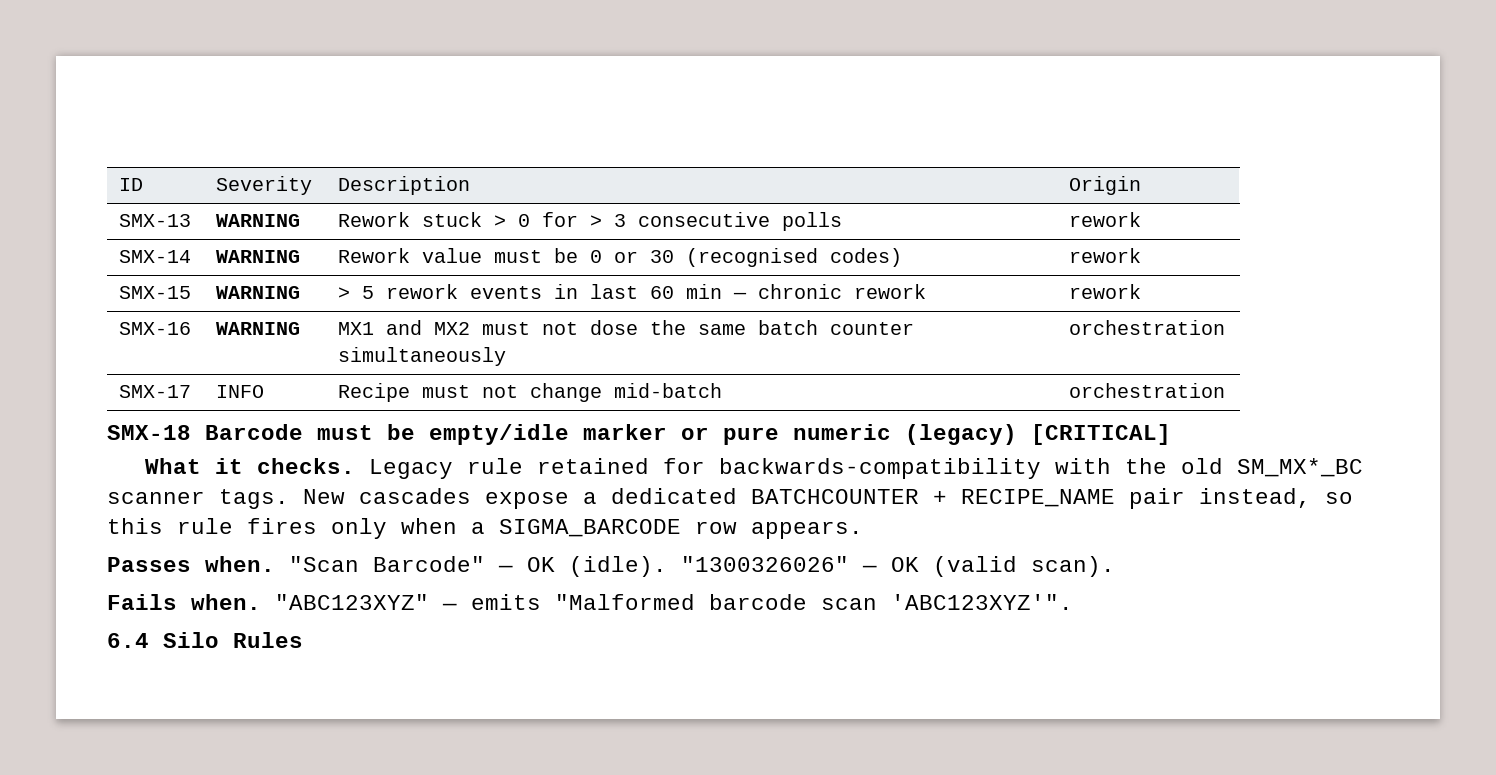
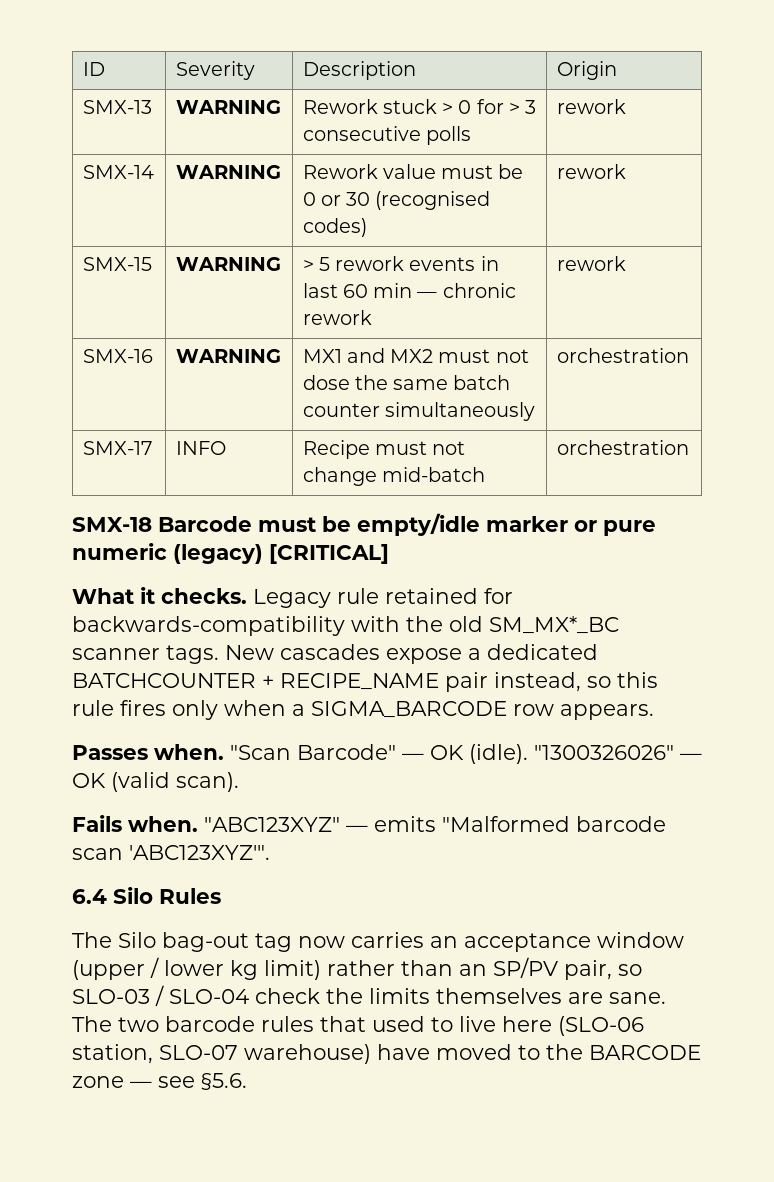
+ The Silo bag-out tag now carries an acceptance window (upper / lower kg limit) rather than an SP/PV pair, so SLO-03 / SLO-04 check the limits themselves are sane. The two barcode rules that used to live here (SLO-06 station, SLO-07 warehouse) have moved to the BARCODE zone — see §5.6.

